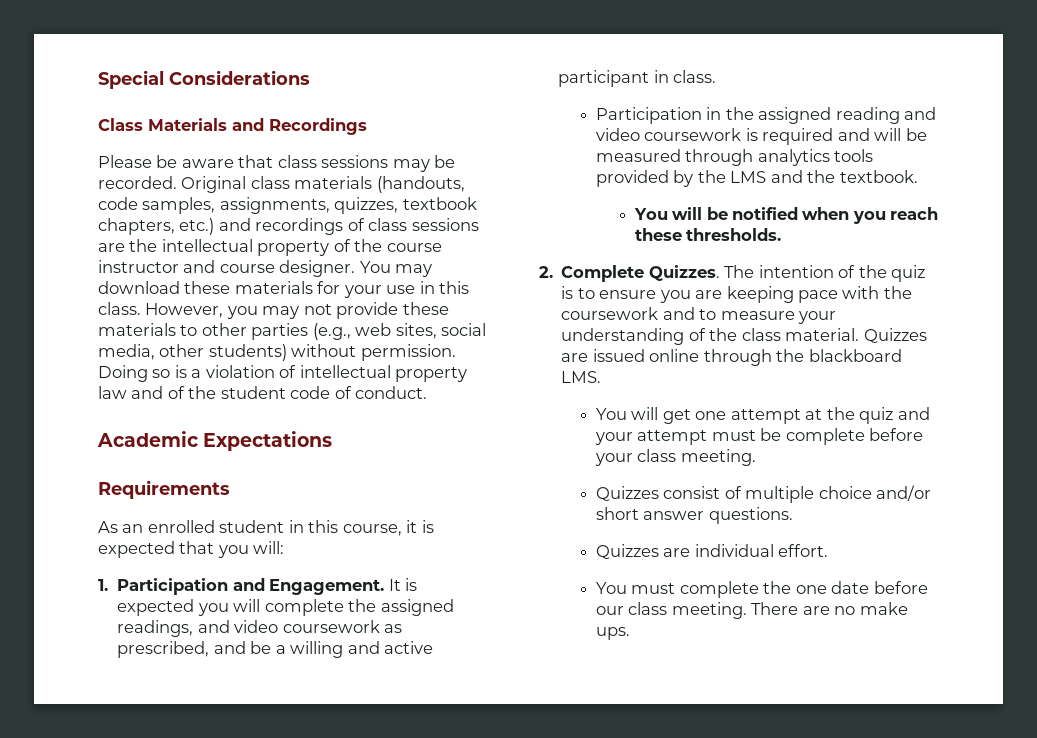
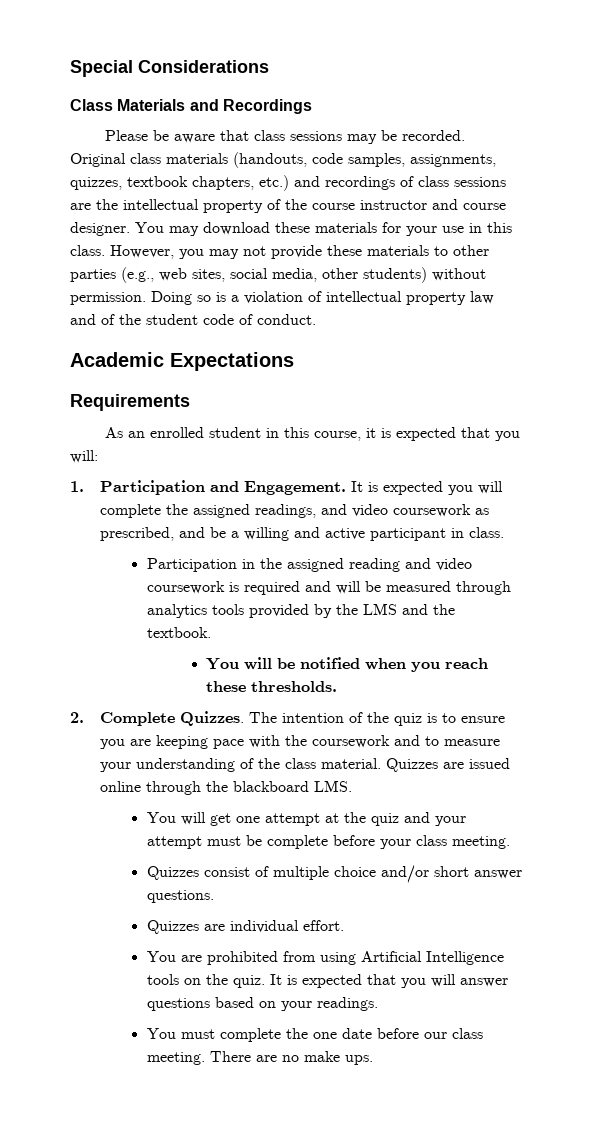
+ You are prohibited from using Artificial Intelligence tools on the quiz. It is expected that you will answer questions based on your readings.

